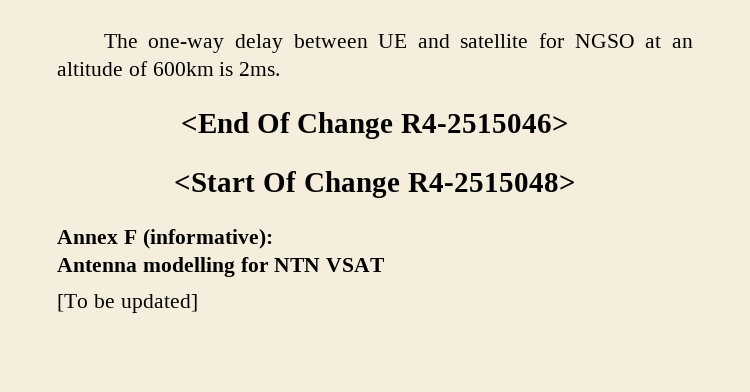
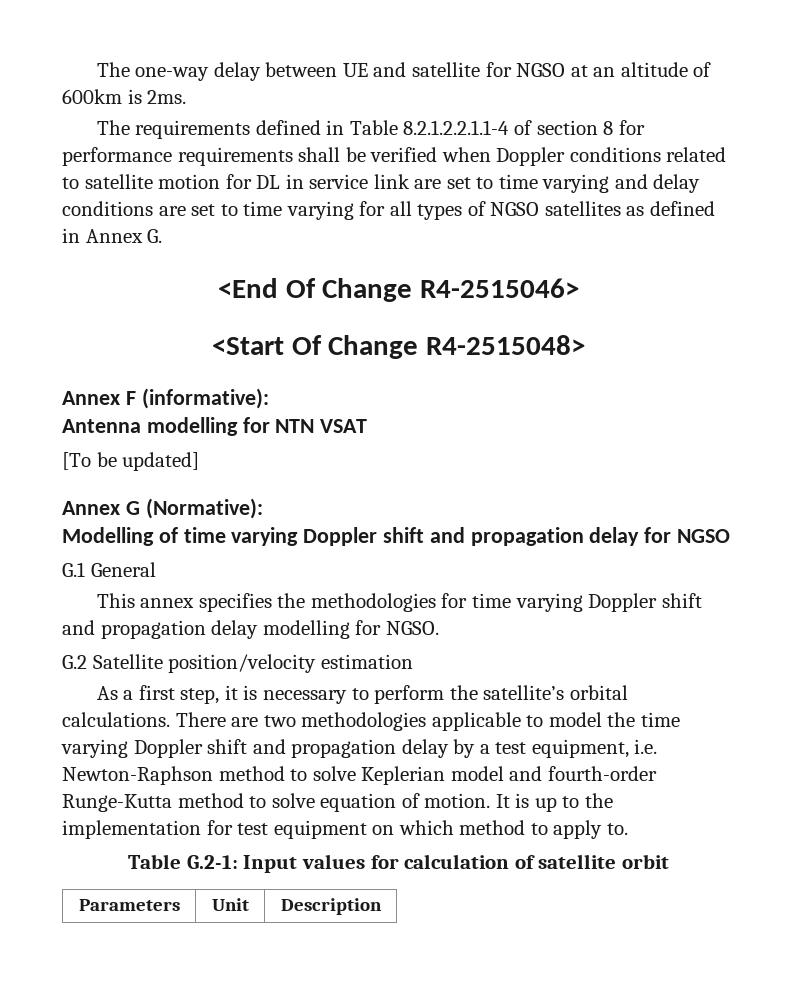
+ The requirements defined in Table 8.2.1.2.2.1.1-4 of section 8 for performance requirements shall be verified when Doppler conditions related to satellite motion for DL in service link are set to time varying and delay conditions are set to time varying for all types of NGSO satellites as defined in Annex G.
+ Annex G (Normative):
+ Modelling of time varying Doppler shift and propagation delay for NGSO
+ G.1 General
+ This annex specifies the methodologies for time varying Doppler shift and propagation delay modelling for NGSO.
+ G.2 Satellite position/velocity estimation
+ As a first step, it is necessary to perform the satellite’s orbital calculations. There are two methodologies applicable to model the time varying Doppler shift and propagation delay by a test equipment, i.e. Newton-Raphson method to solve Keplerian model and fourth-order Runge-Kutta method to solve equation of motion. It is up to the implementation for test equipment on which method to apply to.
+ Table G.2-1: Input values for calculation of satellite orbit
+ Parameters | Unit | Description

